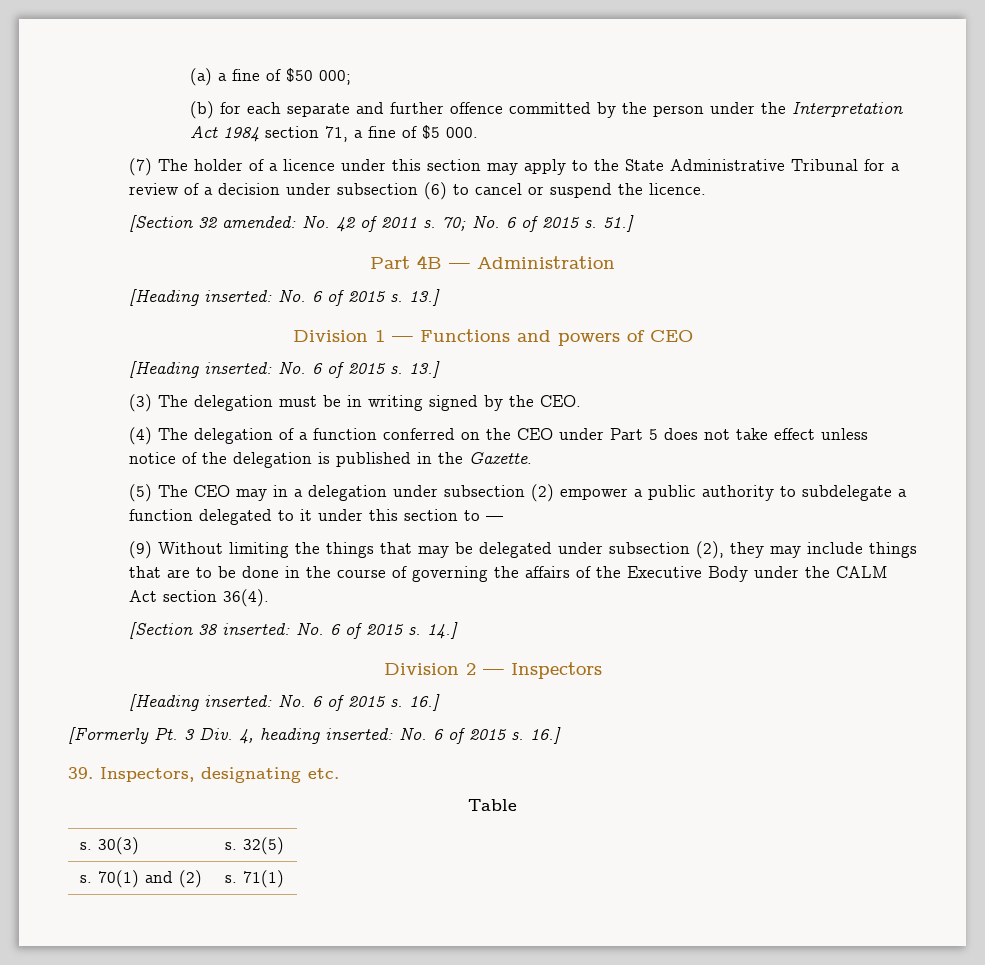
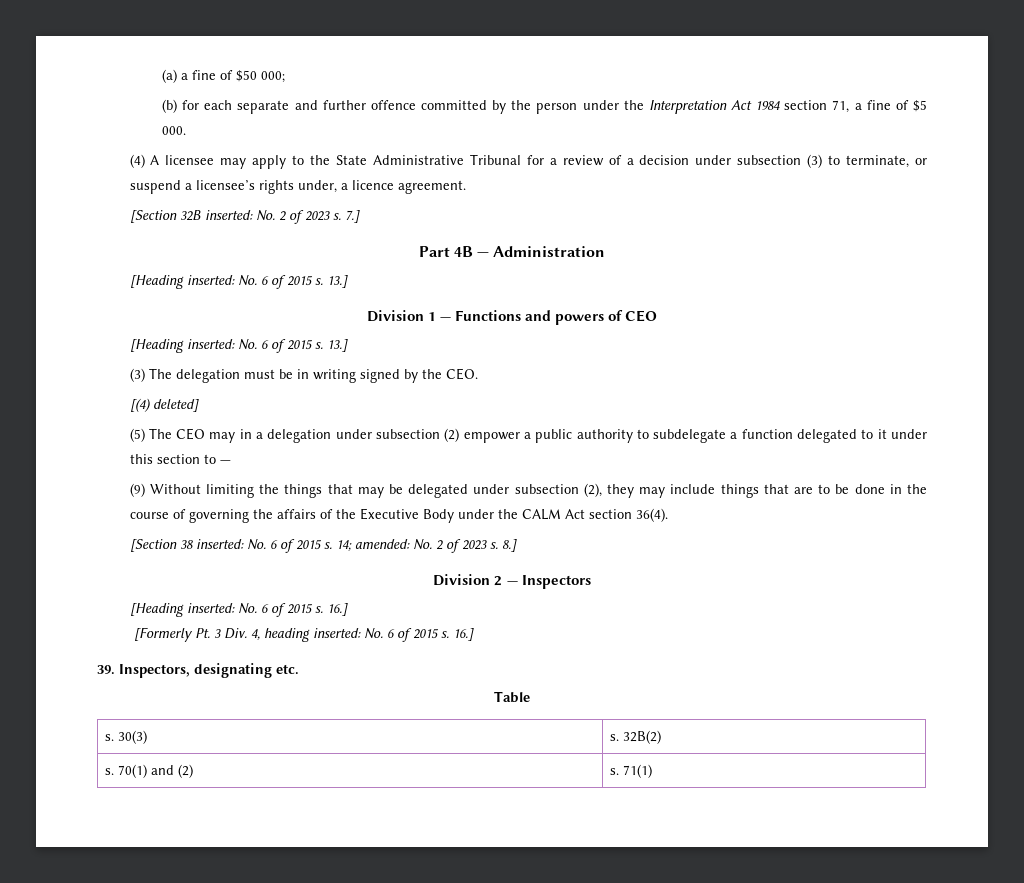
- (7) The holder of a licence under this section may apply to the State Administrative Tribunal for a review of a decision under subsection (6) to cancel or suspend the licence.
- [Section 32 amended: No. 42 of 2011 s. 70; No. 6 of 2015 s. 51.]
+ (4) A licensee may apply to the State Administrative Tribunal for a review of a decision under subsection (3) to terminate, or suspend a licensee’s rights under, a licence agreement.
+ [Section 32B inserted: No. 2 of 2023 s. 7.]
- (4) The delegation of a function conferred on the CEO under Part 5 does not take effect unless notice of the delegation is published in the Gazette.
+ [(4) deleted]
- 14.]
+ 14; amended: No. 2 of 2023 s. 8.]
- s. 30(3) | s. 32(5)
+ s. 30(3) | s. 32B(2)

